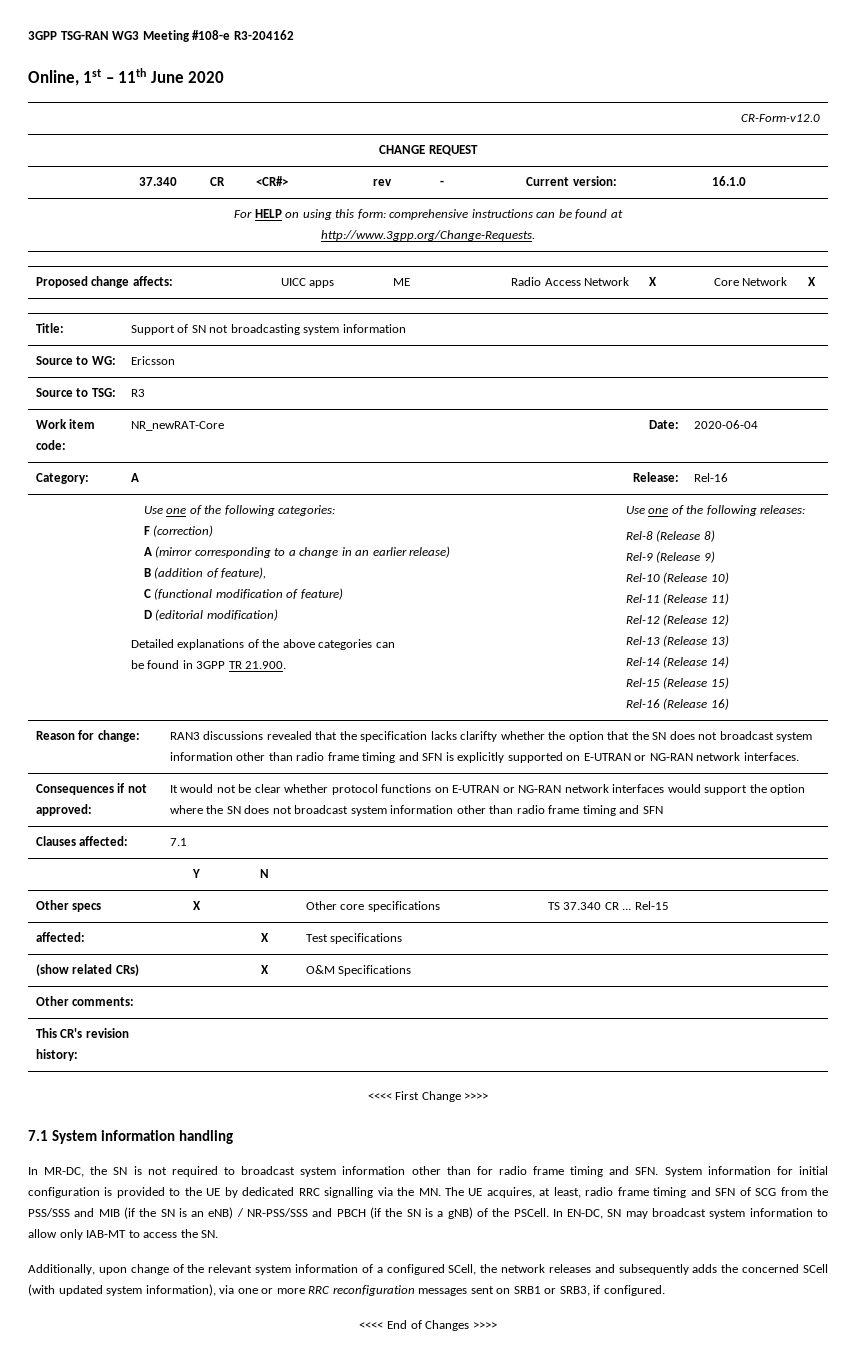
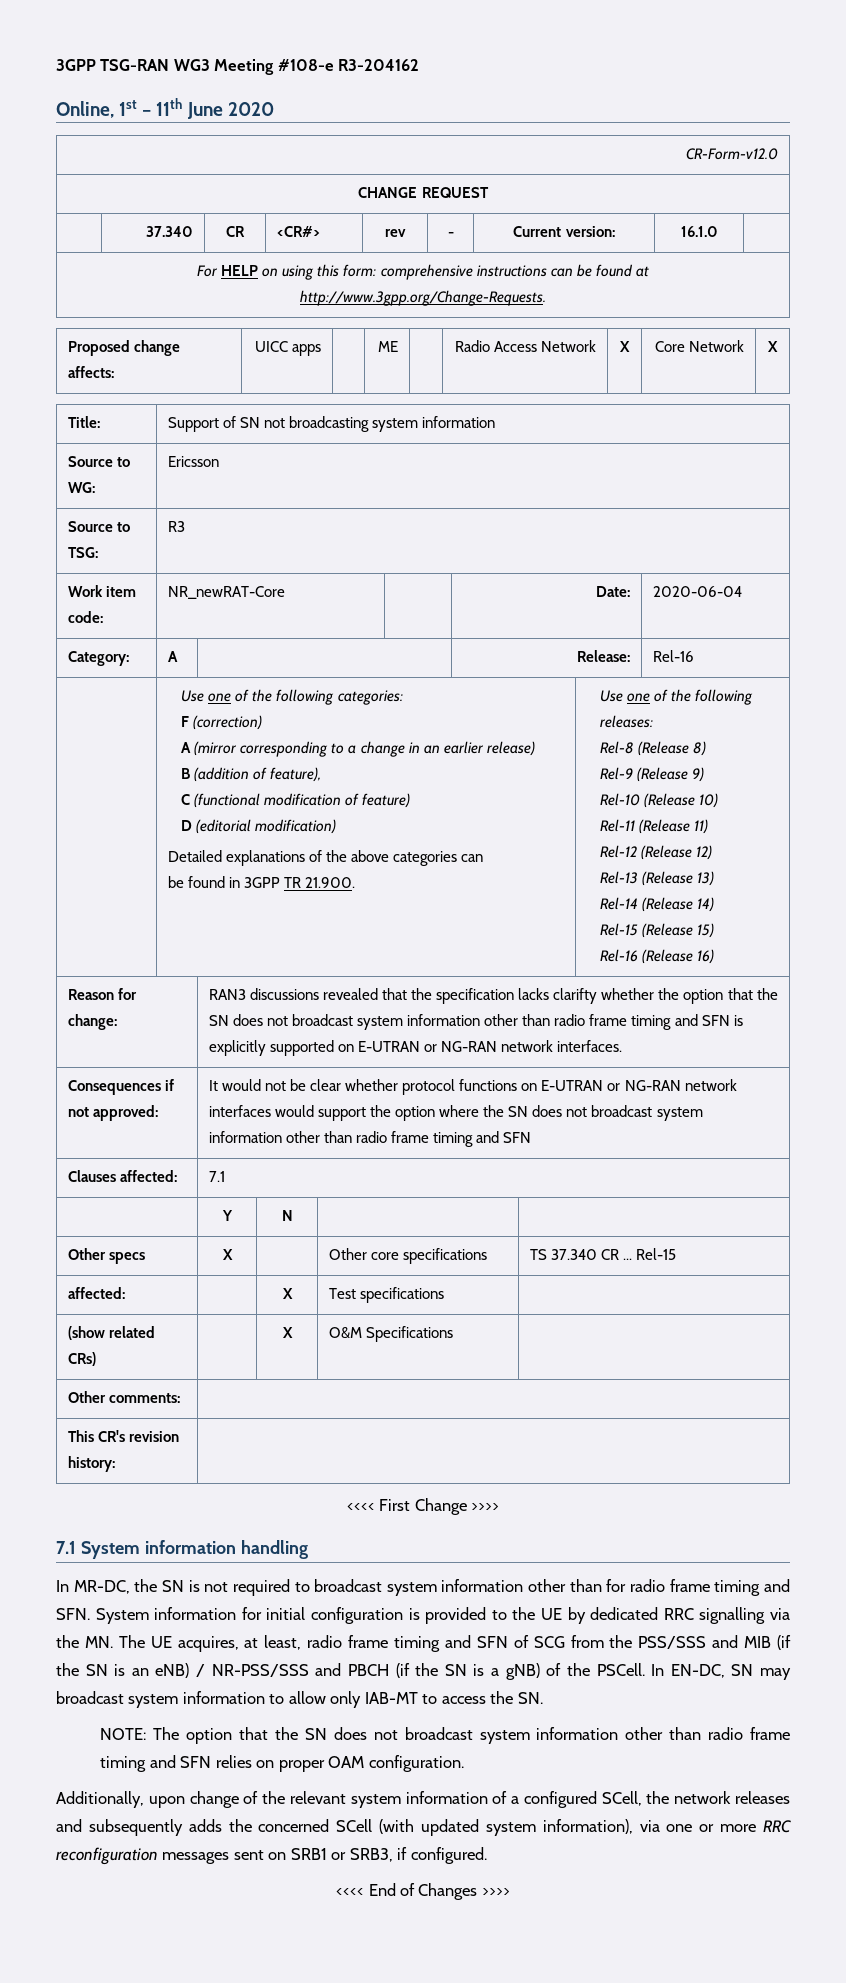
+ NOTE: The option that the SN does not broadcast system information other than radio frame timing and SFN relies on proper OAM configuration.

